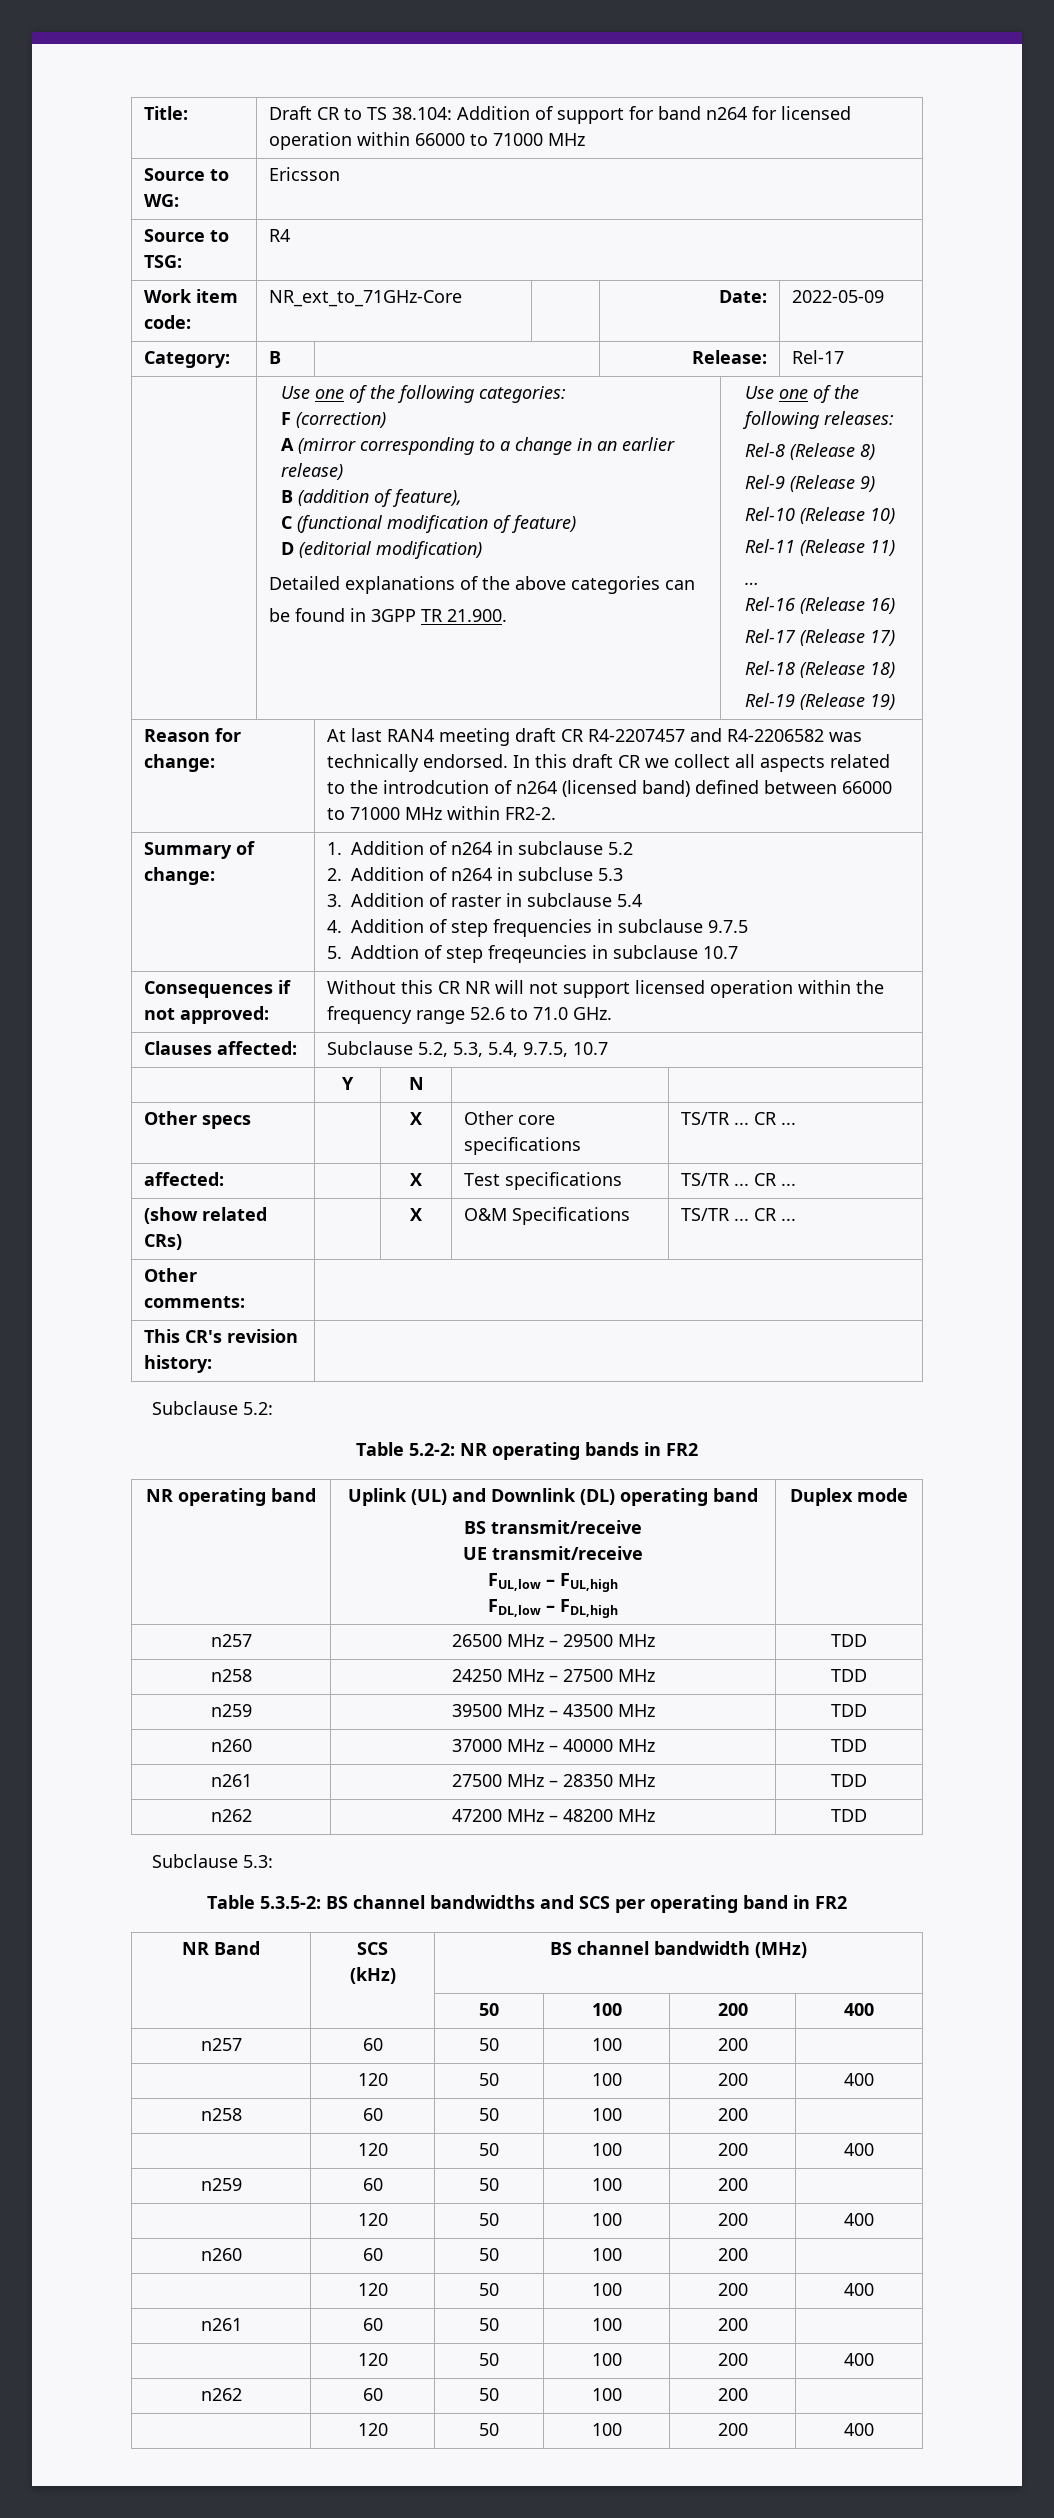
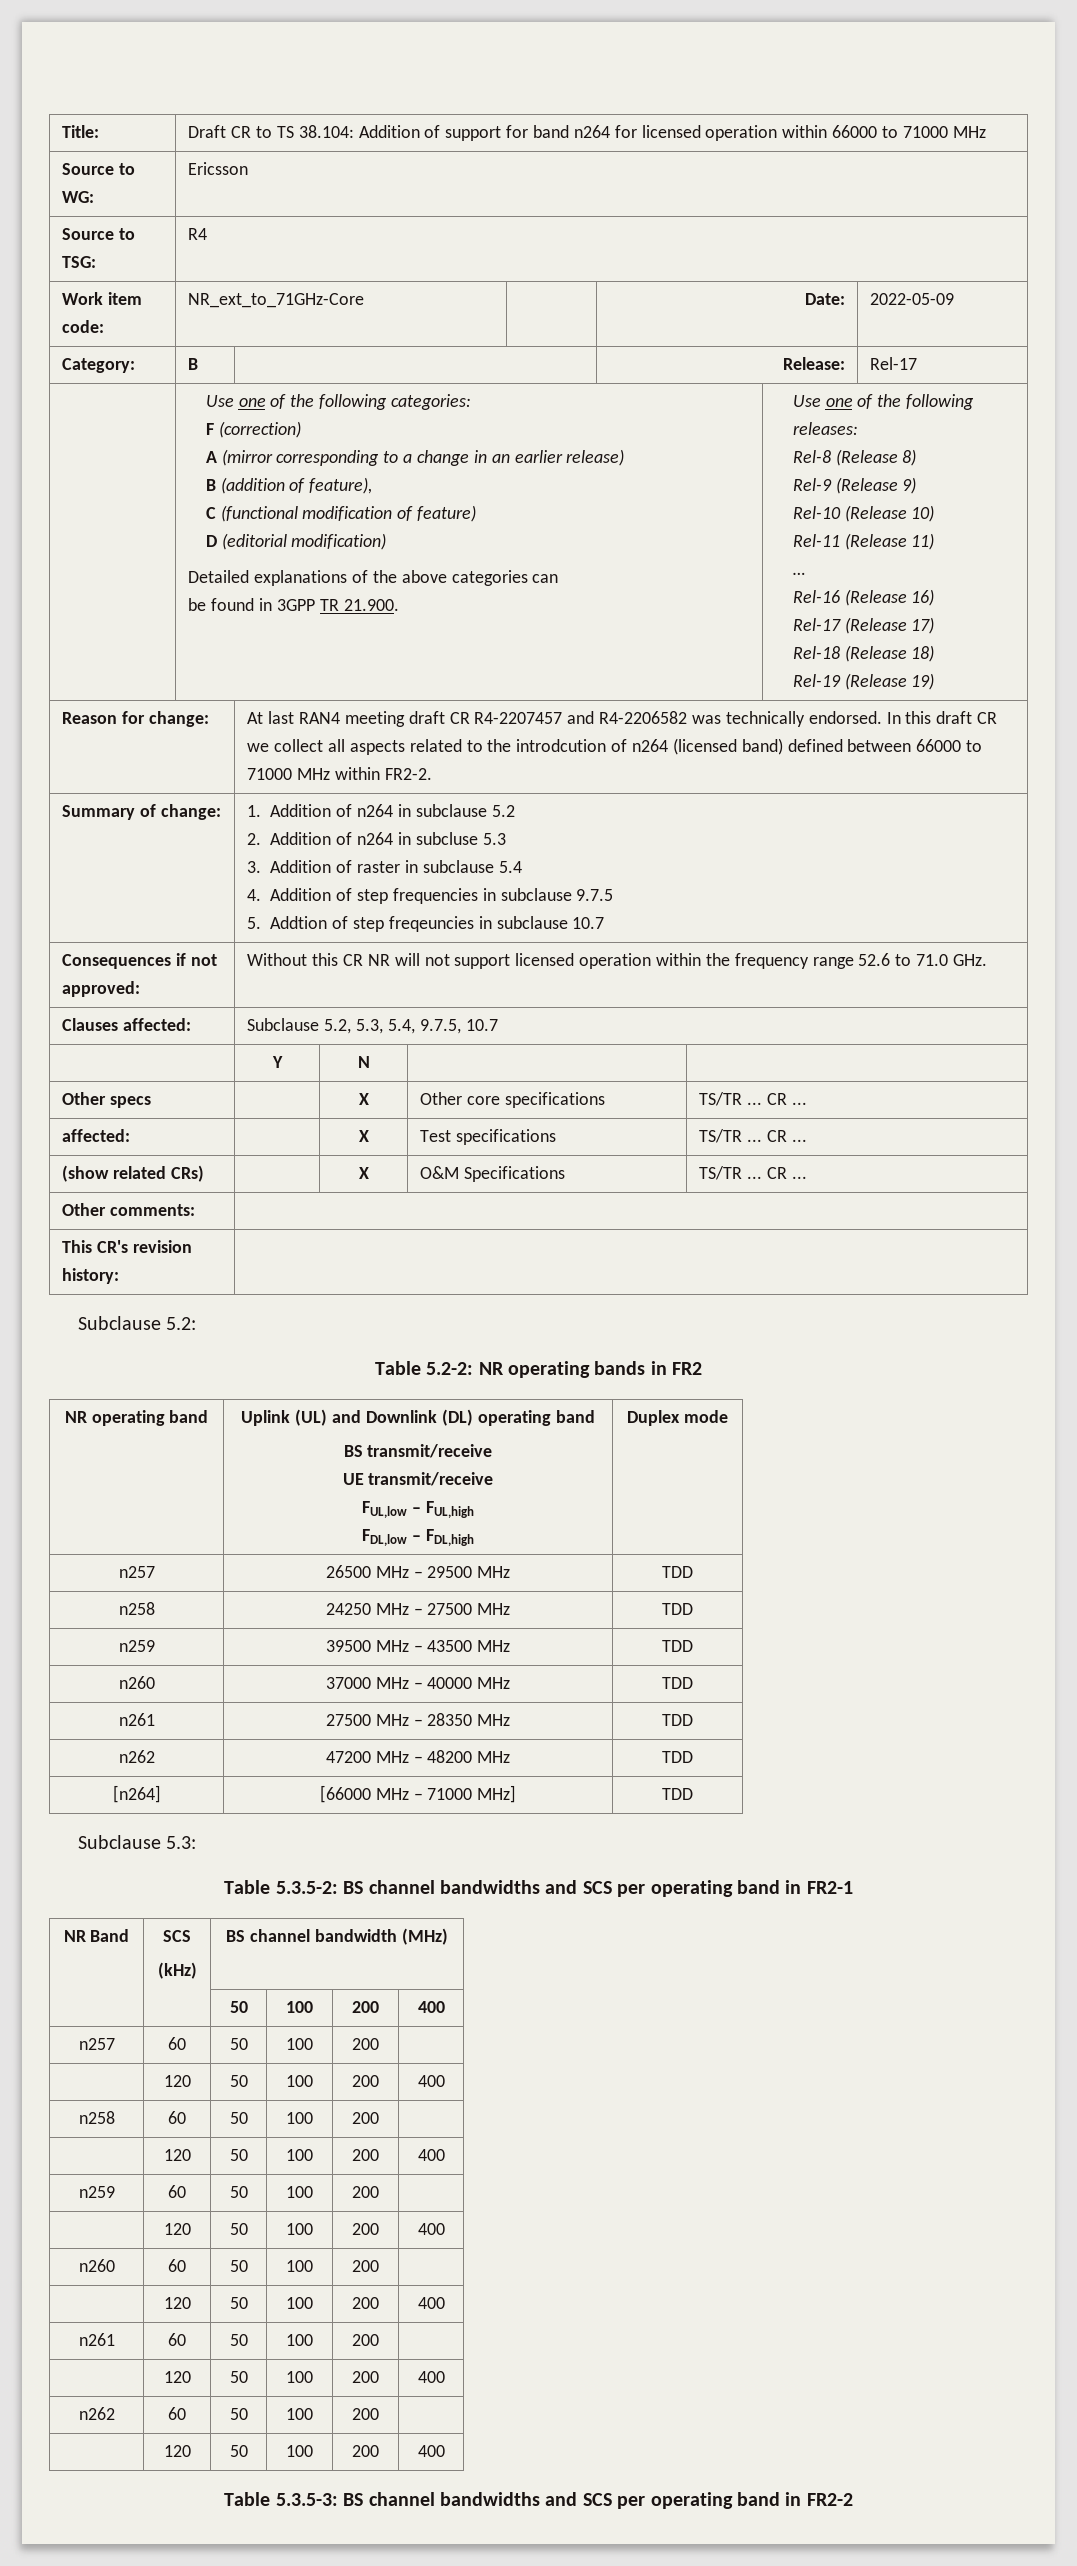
+ [n264] | [66000 MHz – 71000 MHz] | TDD
- Table 5.3.5-2: BS channel bandwidths and SCS per operating band in FR2
+ Table 5.3.5-2: BS channel bandwidths and SCS per operating band in FR2-1
+ Table 5.3.5-3: BS channel bandwidths and SCS per operating band in FR2-2

